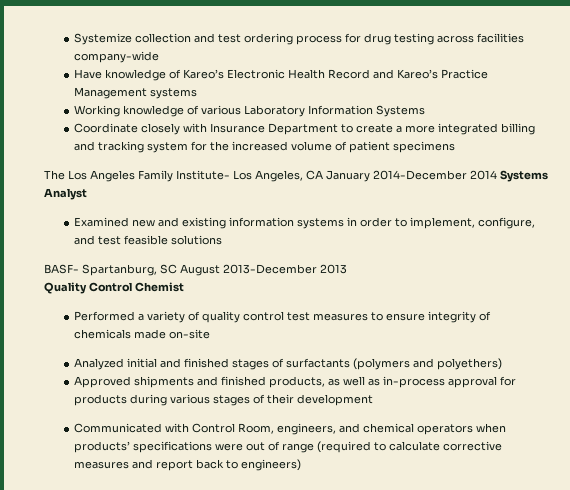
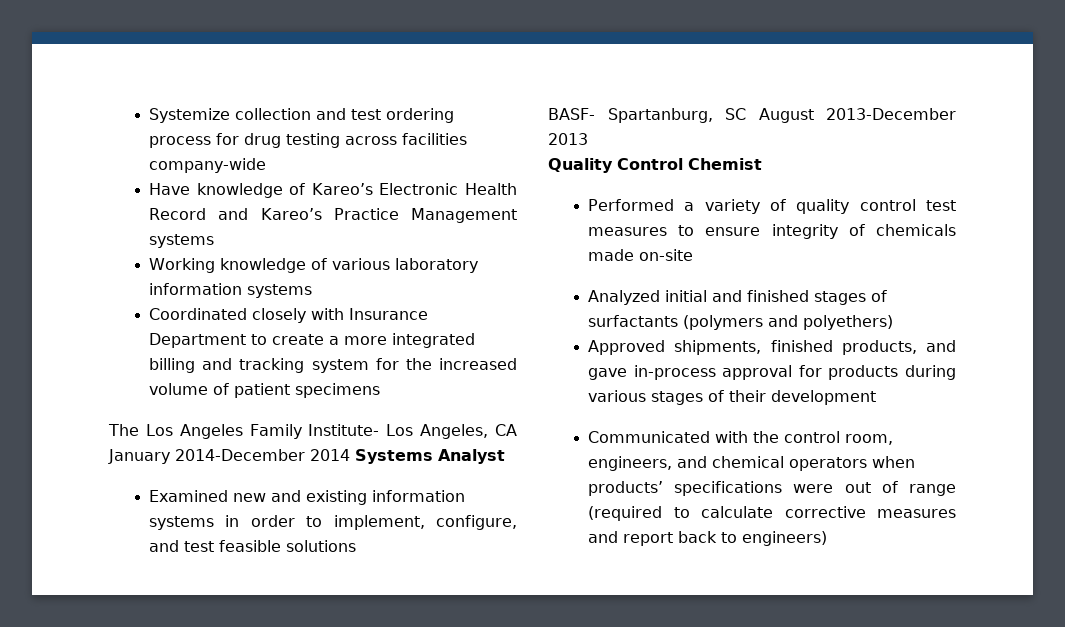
- Working knowledge of various Laboratory Information Systems
- Coordinate closely with Insurance Department to create a more integrated billing and tracking system for the increased volume of patient specimens
+ Working knowledge of various laboratory information systems
+ Coordinated closely with Insurance Department to create a more integrated billing and tracking system for the increased volume of patient specimens
- Approved shipments and finished products, as well as in-process approval for products during various stages of their development
+ Approved shipments, finished products, and gave in-process approval for products during various stages of their development
- Communicated with Control Room, engineers, and chemical operators when products’ specifications were out of range (required to calculate corrective measures and report back to engineers)
+ Communicated with the control room, engineers, and chemical operators when products’ specifications were out of range (required to calculate corrective measures and report back to engineers)

